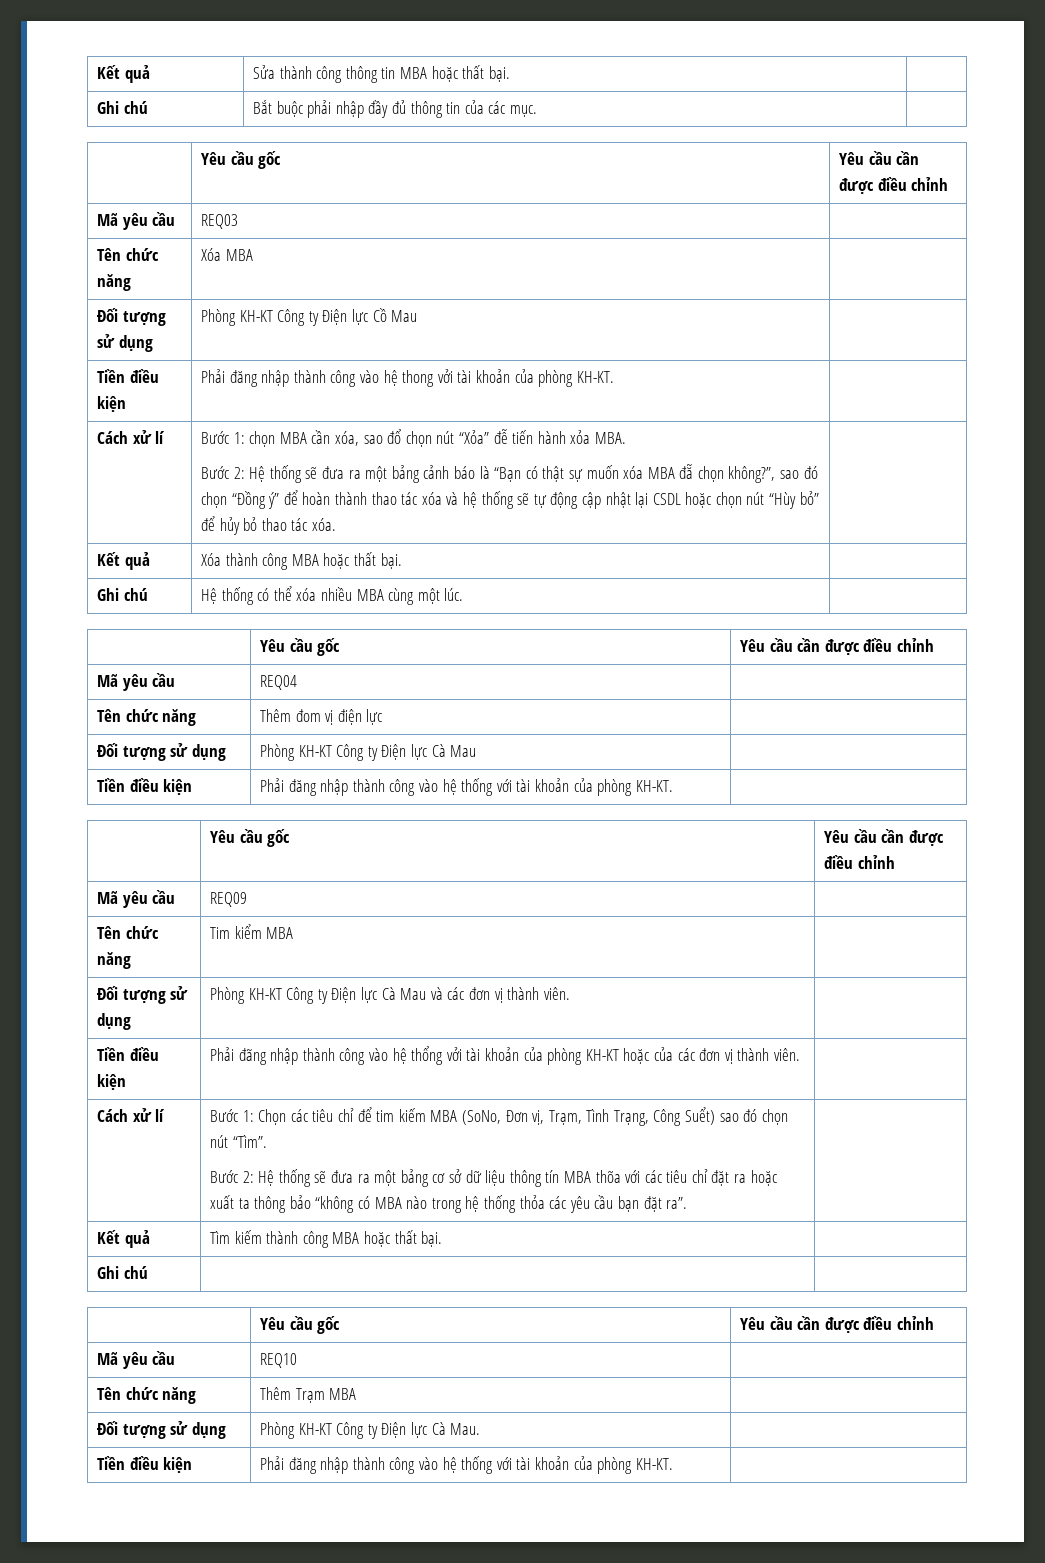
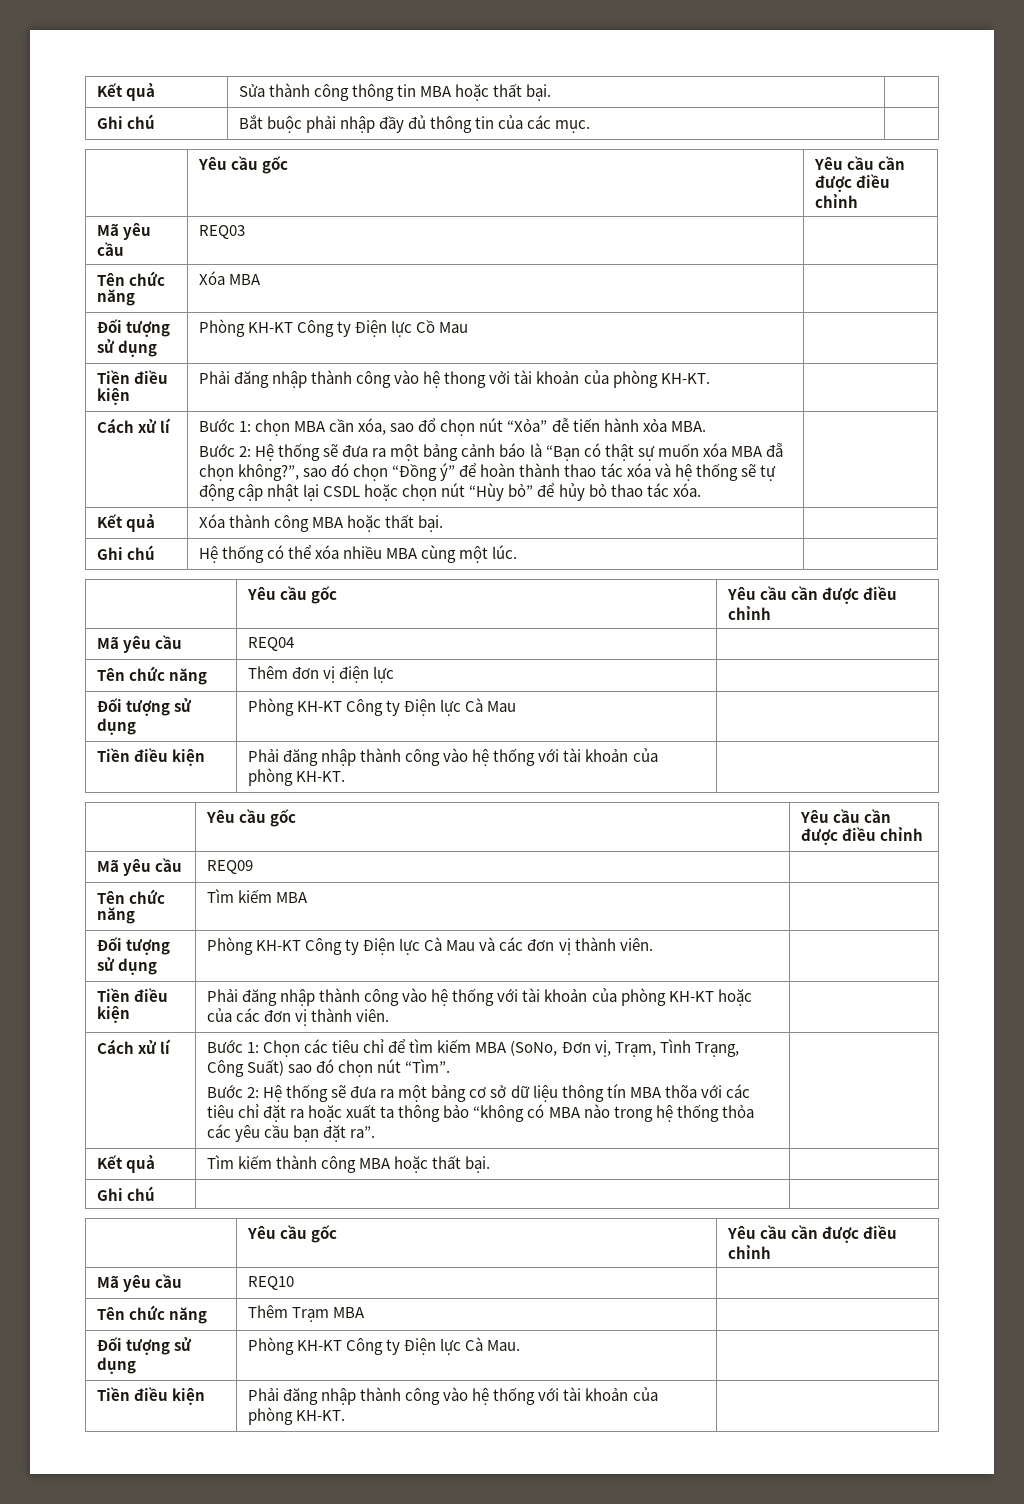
- Tên chức năng | Thêm đom vị điện lực |
+ Tên chức năng | Thêm đơn vị điện lực |
- Tên chức năng | Tim kiểm MBA |
+ Tên chức năng | Tìm kiếm MBA |
- Tiền điều kiện | Phải đãng nhập thành công vào hệ thổng vởi tài khoản của phòng KH-KT hoặc của các đơn vị thành viên. |
+ Tiền điều kiện | Phải đăng nhập thành công vào hệ thống với tài khoản của phòng KH-KT hoặc của các đơn vị thành viên. |
- Bước 1: Chọn các tiêu chỉ để tim kiếm MBA (SoNo, Đơn vị, Trạm, Tình Trạng, Công Suểt) sao đó chọn nút “Tìm”.
+ Bước 1: Chọn các tiêu chỉ để tìm kiếm MBA (SoNo, Đơn vị, Trạm, Tình Trạng, Công Suất) sao đó chọn nút “Tìm”.

